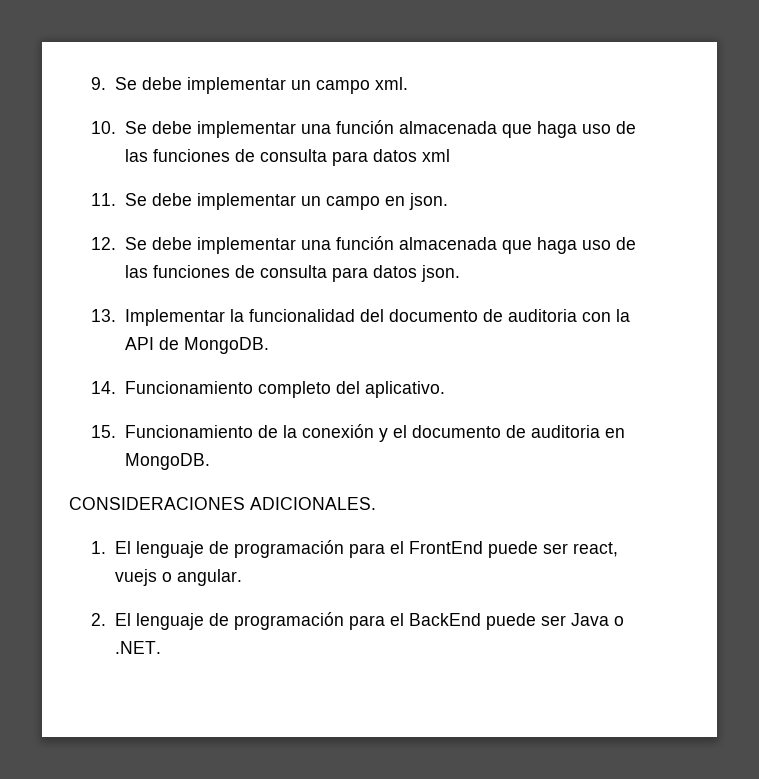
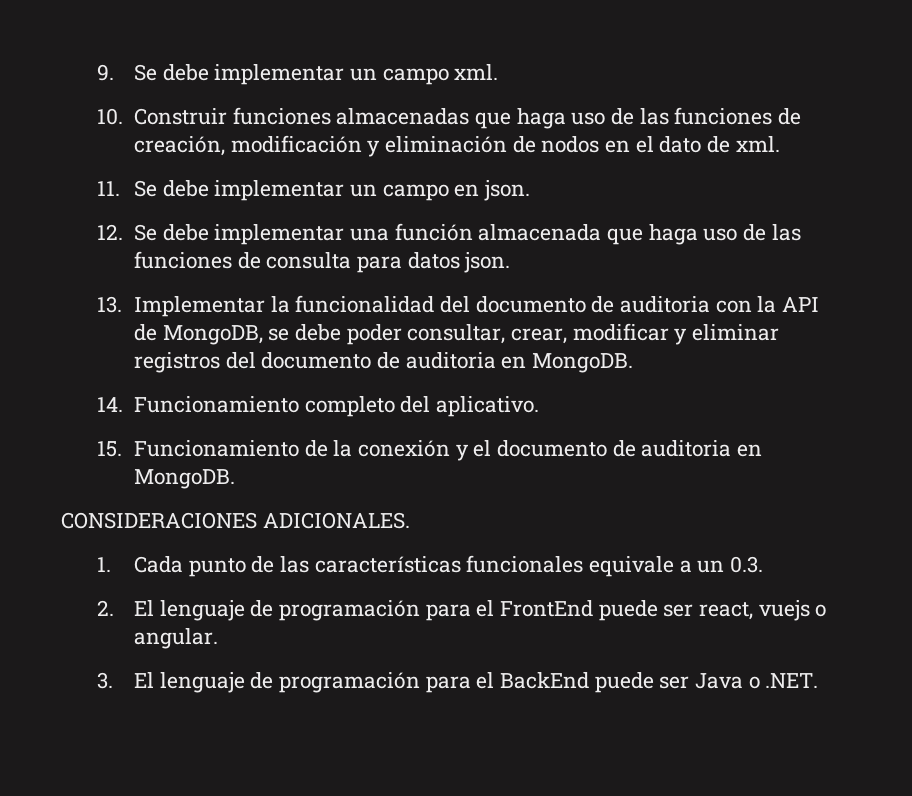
- 10. Se debe implementar una función almacenada que haga uso de las funciones de consulta para datos xml
+ 10. Construir funciones almacenadas que haga uso de las funciones de creación, modificación y eliminación de nodos en el dato de xml.
- 13. Implementar la funcionalidad del documento de auditoria con la API de MongoDB.
+ 13. Implementar la funcionalidad del documento de auditoria con la API de MongoDB, se debe poder consultar, crear, modificar y eliminar registros del documento de auditoria en MongoDB.
- 1. El lenguaje de programación para el FrontEnd puede ser react, vuejs o angular.
+ 1. Cada punto de las características funcionales equivale a un 0.3.
+ 2. El lenguaje de programación para el FrontEnd puede ser react, vuejs o angular.
- 2. El lenguaje de programación para el BackEnd puede ser Java o .NET.
+ 3. El lenguaje de programación para el BackEnd puede ser Java o .NET.

